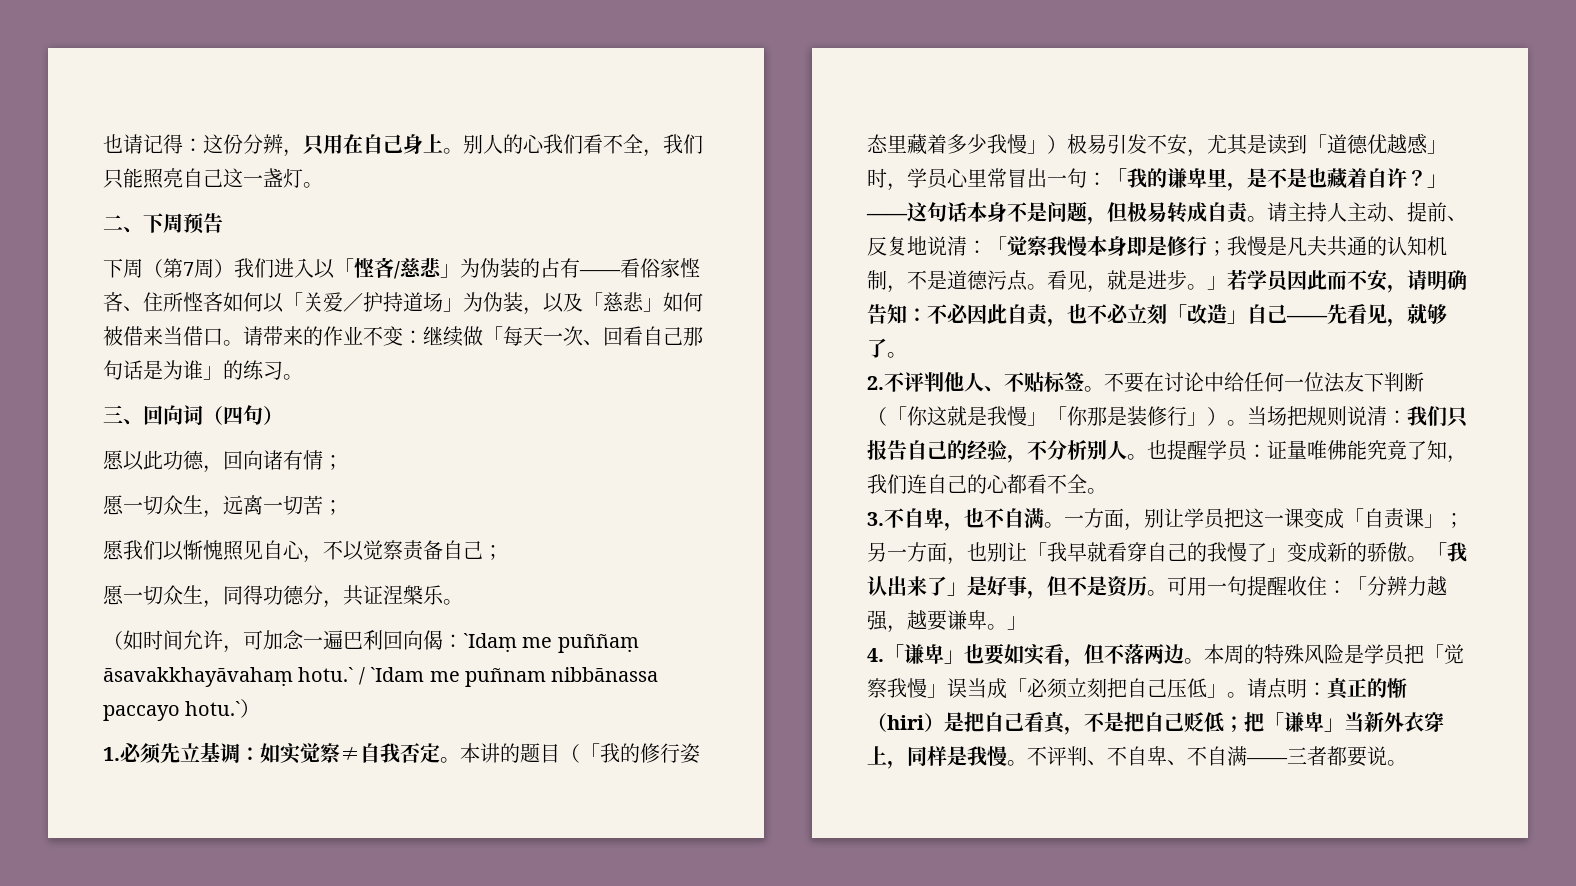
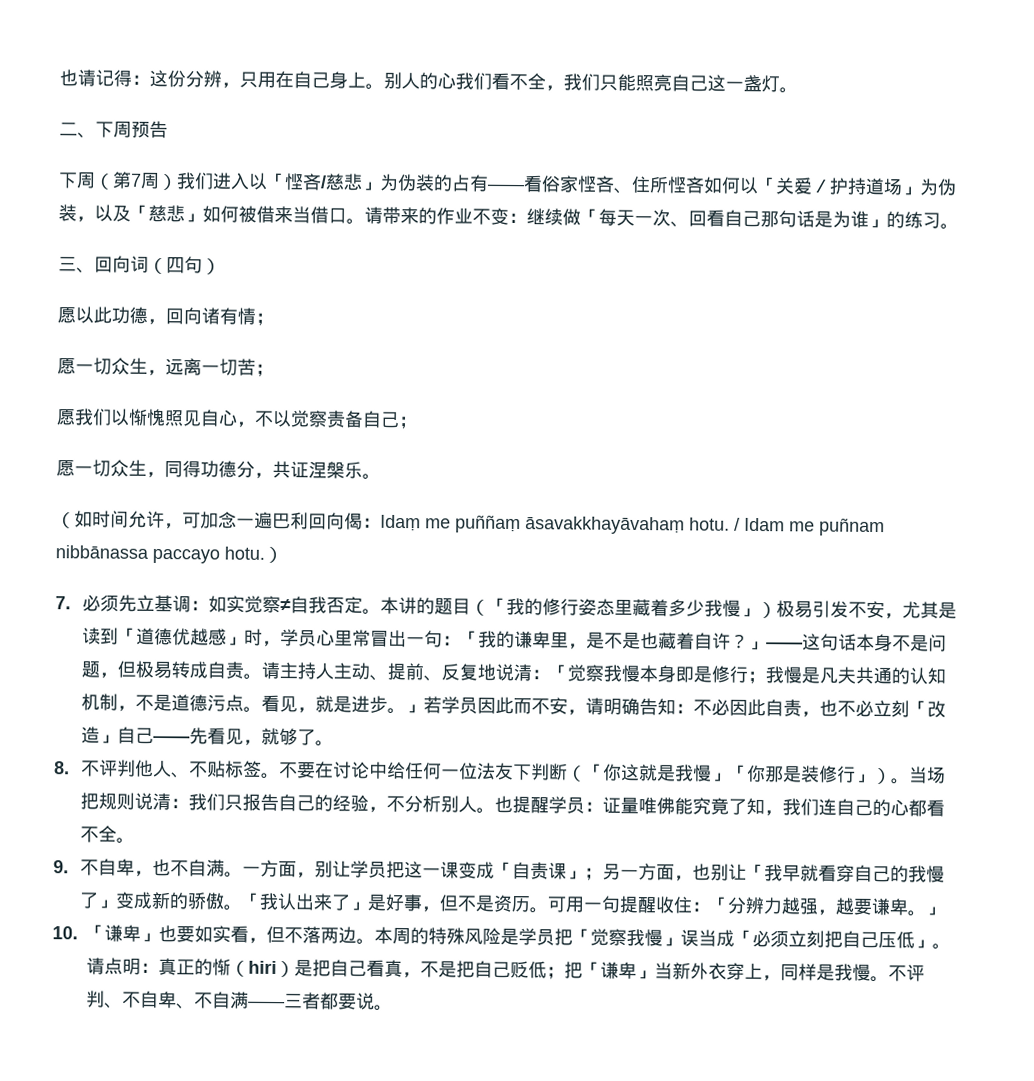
- （如时间允许，可加念一遍巴利回向偈：`Idaṃ me puññaṃ āsavakkhayāvahaṃ hotu.` / `Idam me puñnam nibbānassa paccayo hotu.`）
- 1.必须先立基调：如实觉察≠自我否定。
+ （如时间允许，可加念一遍巴利回向偈：Idaṃ me puññaṃ āsavakkhayāvahaṃ hotu. / Idam me puñnam nibbānassa paccayo hotu.）
+ 7.必须先立基调：如实觉察≠自我否定。
- 2.不评判他人、不贴标签。
+ 8.不评判他人、不贴标签。
- 3.不自卑，也不自满。
+ 9.不自卑，也不自满。
- 4.「谦卑」也要如实看，但不落两边。
+ 10.「谦卑」也要如实看，但不落两边。

